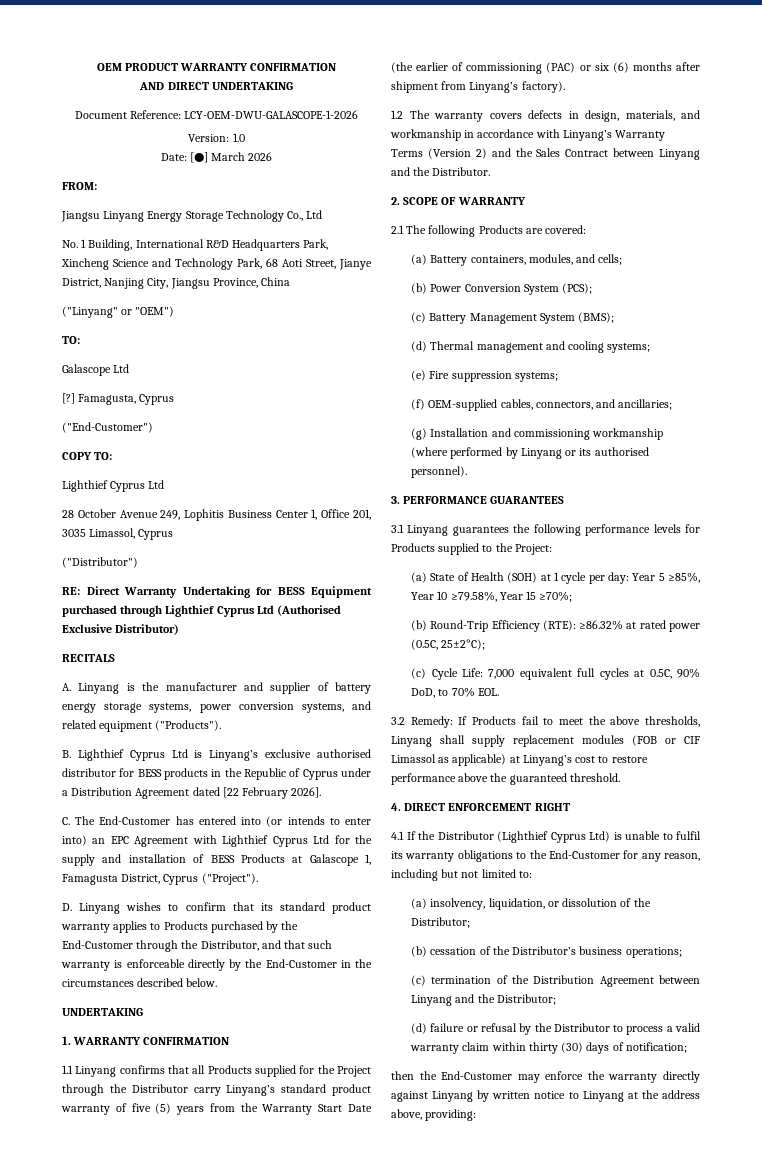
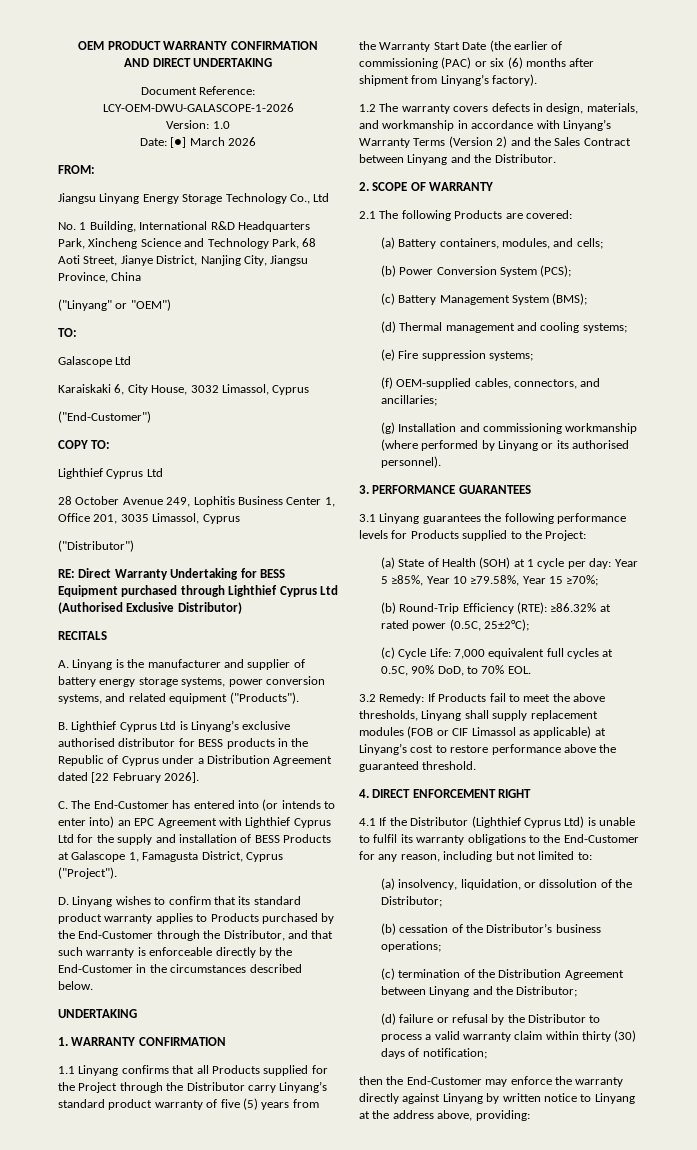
- [?] Famagusta, Cyprus
+ Karaiskaki 6, City House, 3032 Limassol, Cyprus

